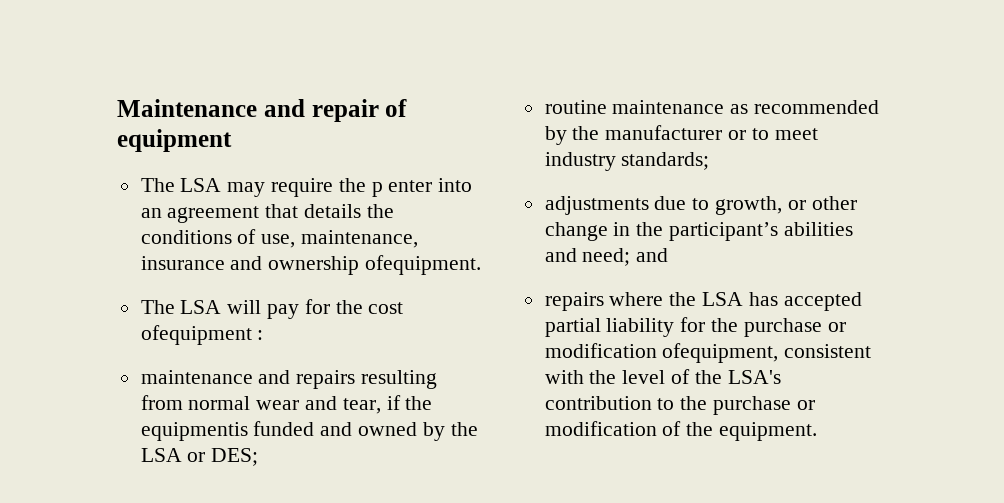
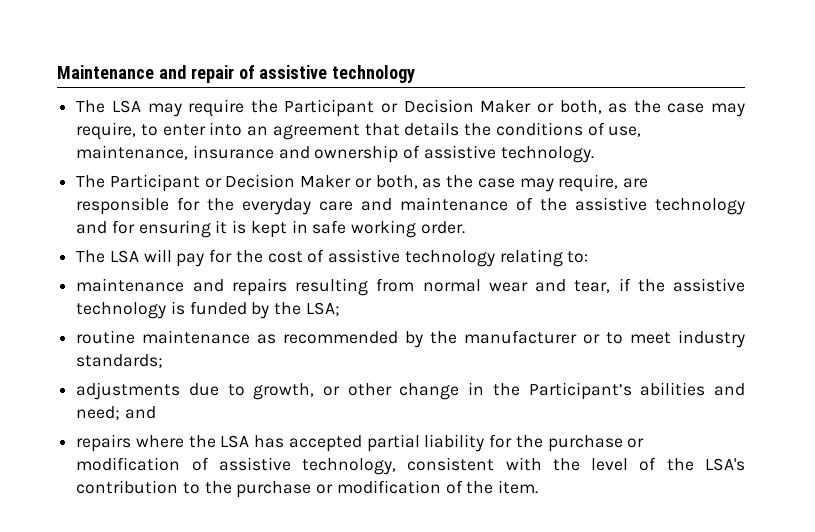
- Maintenance and repair of equipment
+ Maintenance and repair of assistive technology
- The LSA may require the p enter into an agreement that details the conditions of use, maintenance, insurance and ownership ofequipment.
+ The LSA may require the Participant or Decision Maker or both, as the case may require, to enter into an agreement that details the conditions of use, maintenance, insurance and ownership of assistive technology.
+ The Participant or Decision Maker or both, as the case may require, are responsible for the everyday care and maintenance of the assistive technology and for ensuring it is kept in safe working order.
- The LSA will pay for the cost ofequipment :
+ The LSA will pay for the cost of assistive technology relating to:
- maintenance and repairs resulting from normal wear and tear, if the equipmentis funded and owned by the LSA or DES;
+ maintenance and repairs resulting from normal wear and tear, if the assistive technology is funded by the LSA;
- adjustments due to growth, or other change in the participant’s abilities and need; and
+ adjustments due to growth, or other change in the Participant’s abilities and need; and
- repairs where the LSA has accepted partial liability for the purchase or modification ofequipment, consistent with the level of the LSA's contribution to the purchase or modification of the equipment.
+ repairs where the LSA has accepted partial liability for the purchase or modification of assistive technology, consistent with the level of the LSA's contribution to the purchase or modification of the item.

